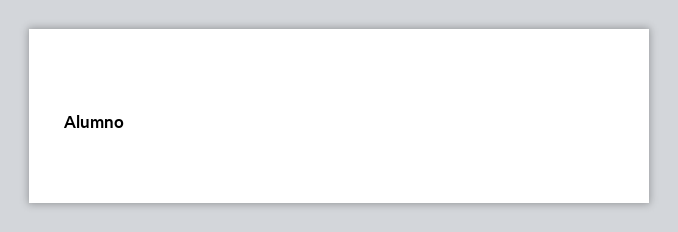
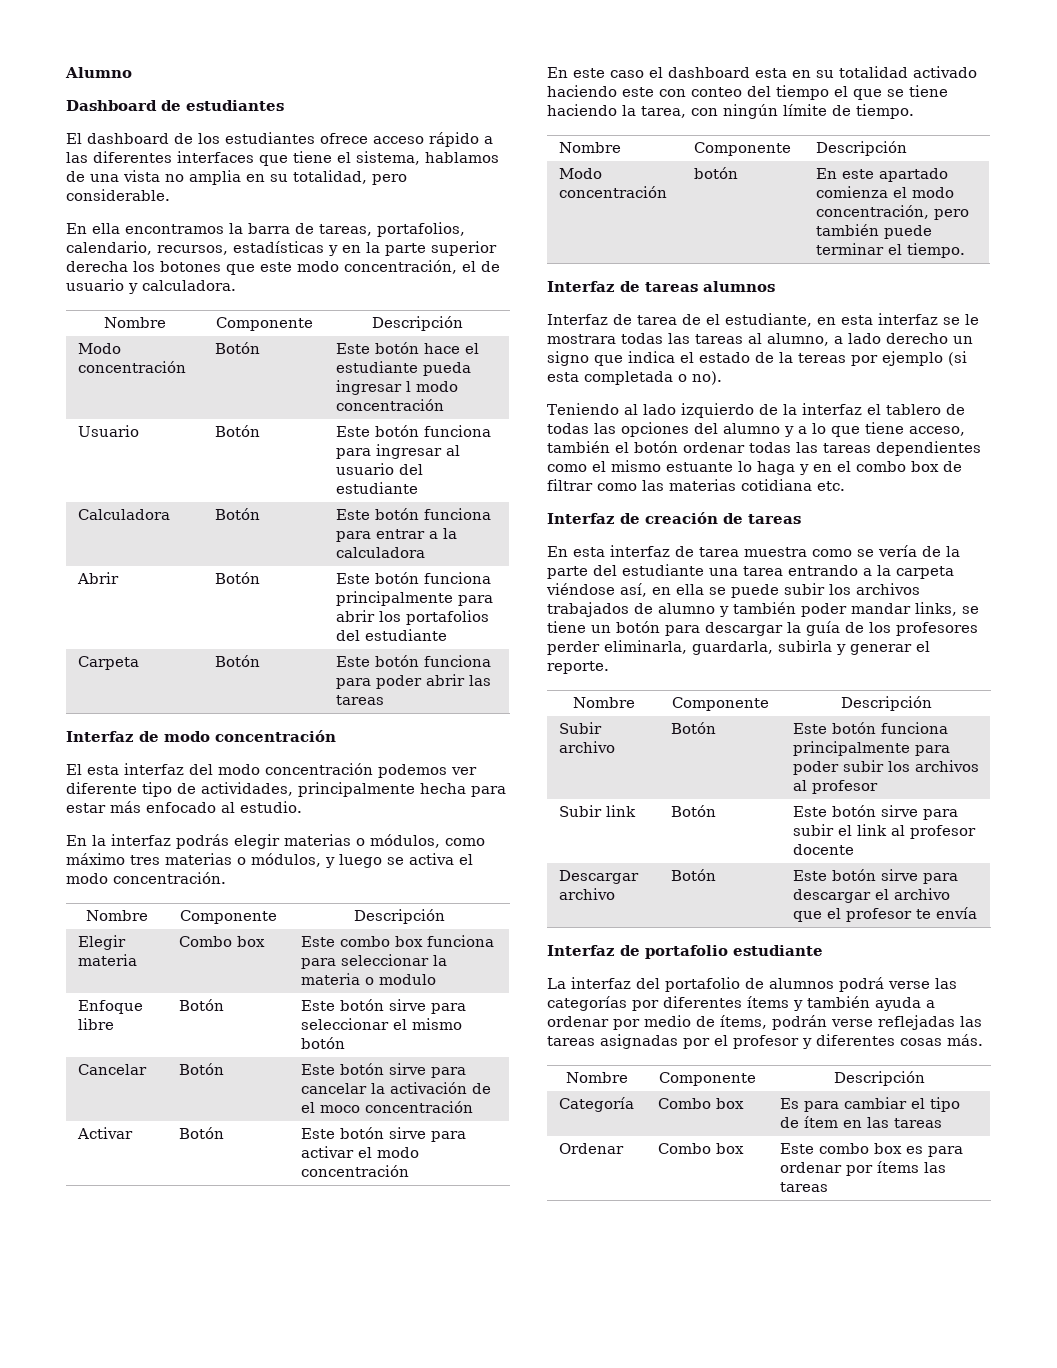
+ Dashboard de estudiantes
+ El dashboard de los estudiantes ofrece acceso rápido a las diferentes interfaces que tiene el sistema, hablamos de una vista no amplia en su totalidad, pero considerable.
+ En ella encontramos la barra de tareas, portafolios, calendario, recursos, estadísticas y en la parte superior derecha los botones que este modo concentración, el de usuario y calculadora.
+ Nombre | Componente | Descripción
+ Modo concentración | Botón | Este botón hace el estudiante pueda ingresar l modo concentración
+ Usuario | Botón | Este botón funciona para ingresar al usuario del estudiante
+ Calculadora | Botón | Este botón funciona para entrar a la calculadora
+ Abrir | Botón | Este botón funciona principalmente para abrir los portafolios del estudiante
+ Carpeta | Botón | Este botón funciona para poder abrir las tareas
+ Interfaz de modo concentración
+ El esta interfaz del modo concentración podemos ver diferente tipo de actividades, principalmente hecha para estar más enfocado al estudio.
+ En la interfaz podrás elegir materias o módulos, como máximo tres materias o módulos, y luego se activa el modo concentración.
+ Nombre | Componente | Descripción
+ Elegir materia | Combo box | Este combo box funciona para seleccionar la materia o modulo
+ Enfoque libre | Botón | Este botón sirve para seleccionar el mismo botón
+ Cancelar | Botón | Este botón sirve para cancelar la activación de el moco concentración
+ Activar | Botón | Este botón sirve para activar el modo concentración
+ En este caso el dashboard esta en su totalidad activado haciendo este con conteo del tiempo el que se tiene haciendo la tarea, con ningún límite de tiempo.
+ Nombre | Componente | Descripción
+ Modo concentración | botón | En este apartado comienza el modo concentración, pero también puede terminar el tiempo.
+ Interfaz de tareas alumnos
+ Interfaz de tarea de el estudiante, en esta interfaz se le mostrara todas las tareas al alumno, a lado derecho un signo que indica el estado de la tereas por ejemplo (si esta completada o no).
+ Teniendo al lado izquierdo de la interfaz el tablero de todas las opciones del alumno y a lo que tiene acceso, también el botón ordenar todas las tareas dependientes como el mismo estuante lo haga y en el combo box de filtrar como las materias cotidiana etc.
+ Interfaz de creación de tareas
+ En esta interfaz de tarea muestra como se vería de la parte del estudiante una tarea entrando a la carpeta viéndose así, en ella se puede subir los archivos trabajados de alumno y también poder mandar links, se tiene un botón para descargar la guía de los profesores perder eliminarla, guardarla, subirla y generar el reporte.
+ Nombre | Componente | Descripción
+ Subir archivo | Botón | Este botón funciona principalmente para poder subir los archivos al profesor
+ Subir link | Botón | Este botón sirve para subir el link al profesor docente
+ Descargar archivo | Botón | Este botón sirve para descargar el archivo que el profesor te envía
+ Interfaz de portafolio estudiante
+ La interfaz del portafolio de alumnos podrá verse las categorías por diferentes ítems y también ayuda a ordenar por medio de ítems, podrán verse reflejadas las tareas asignadas por el profesor y diferentes cosas más.
+ Nombre | Componente | Descripción
+ Categoría | Combo box | Es para cambiar el tipo de ítem en las tareas
+ Ordenar | Combo box | Este combo box es para ordenar por ítems las tareas

